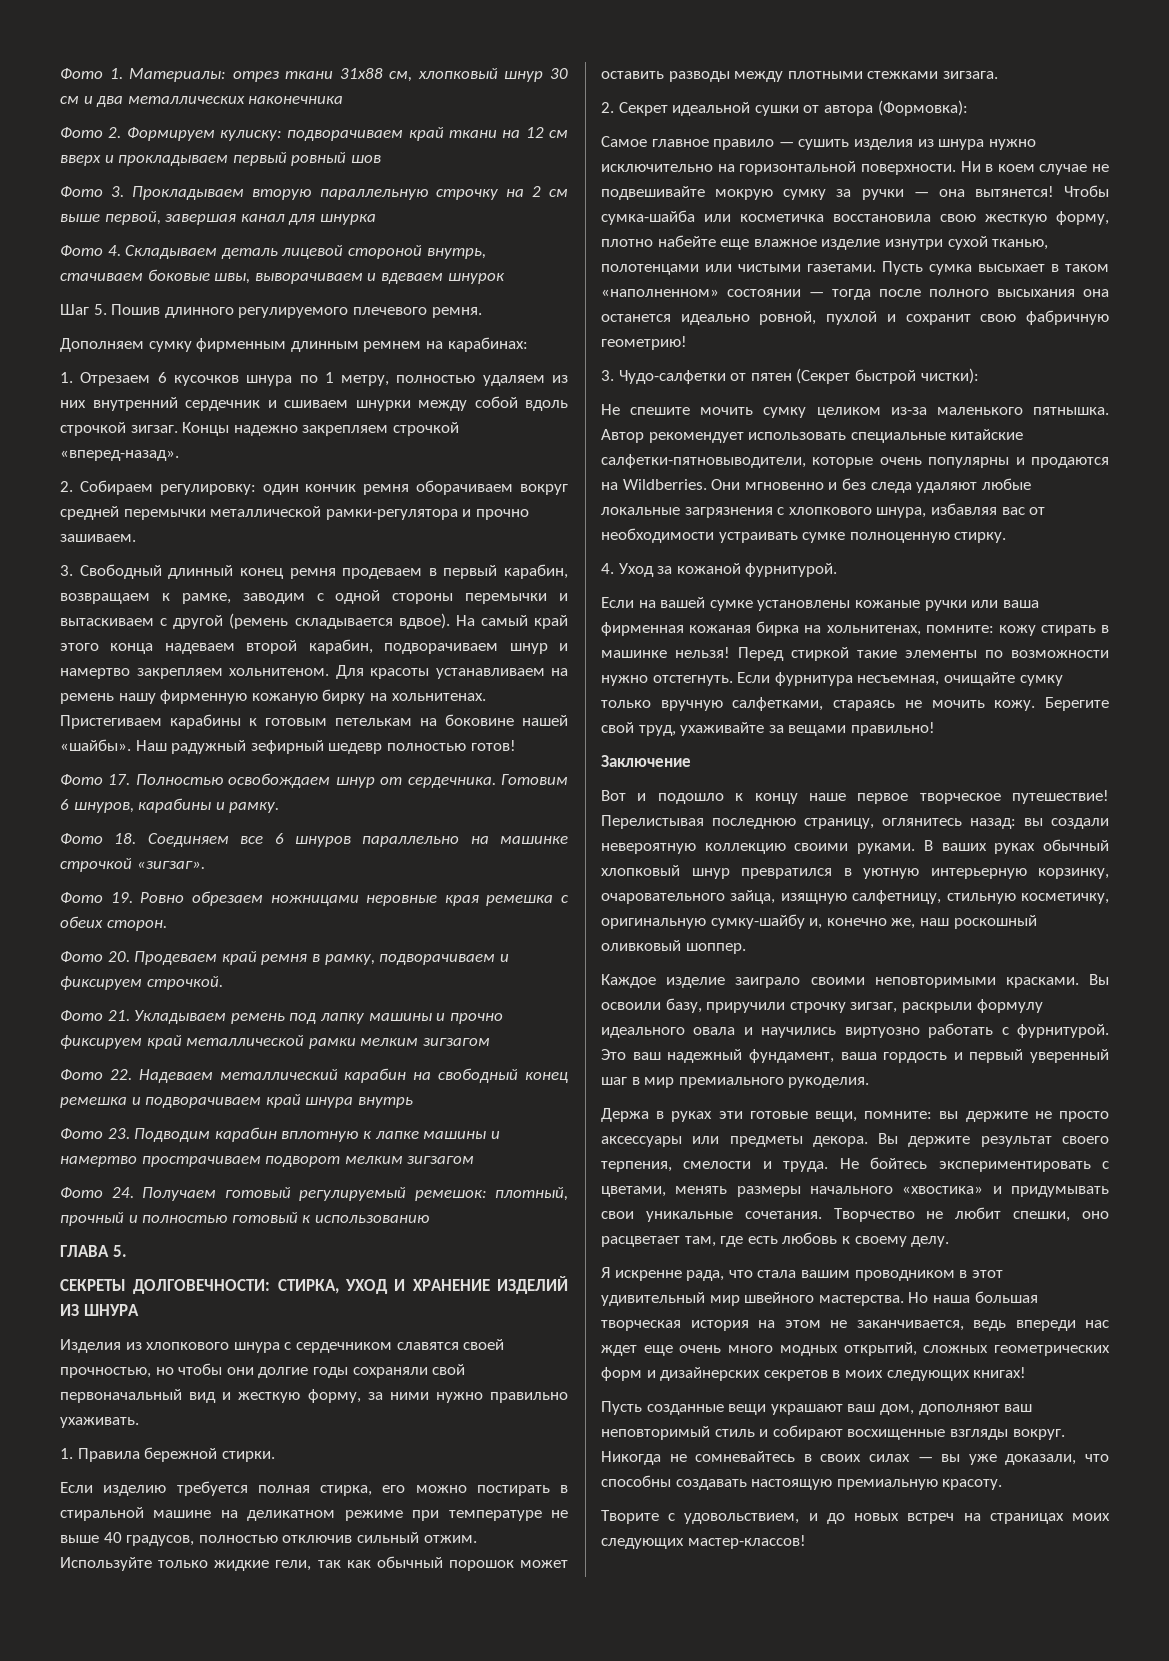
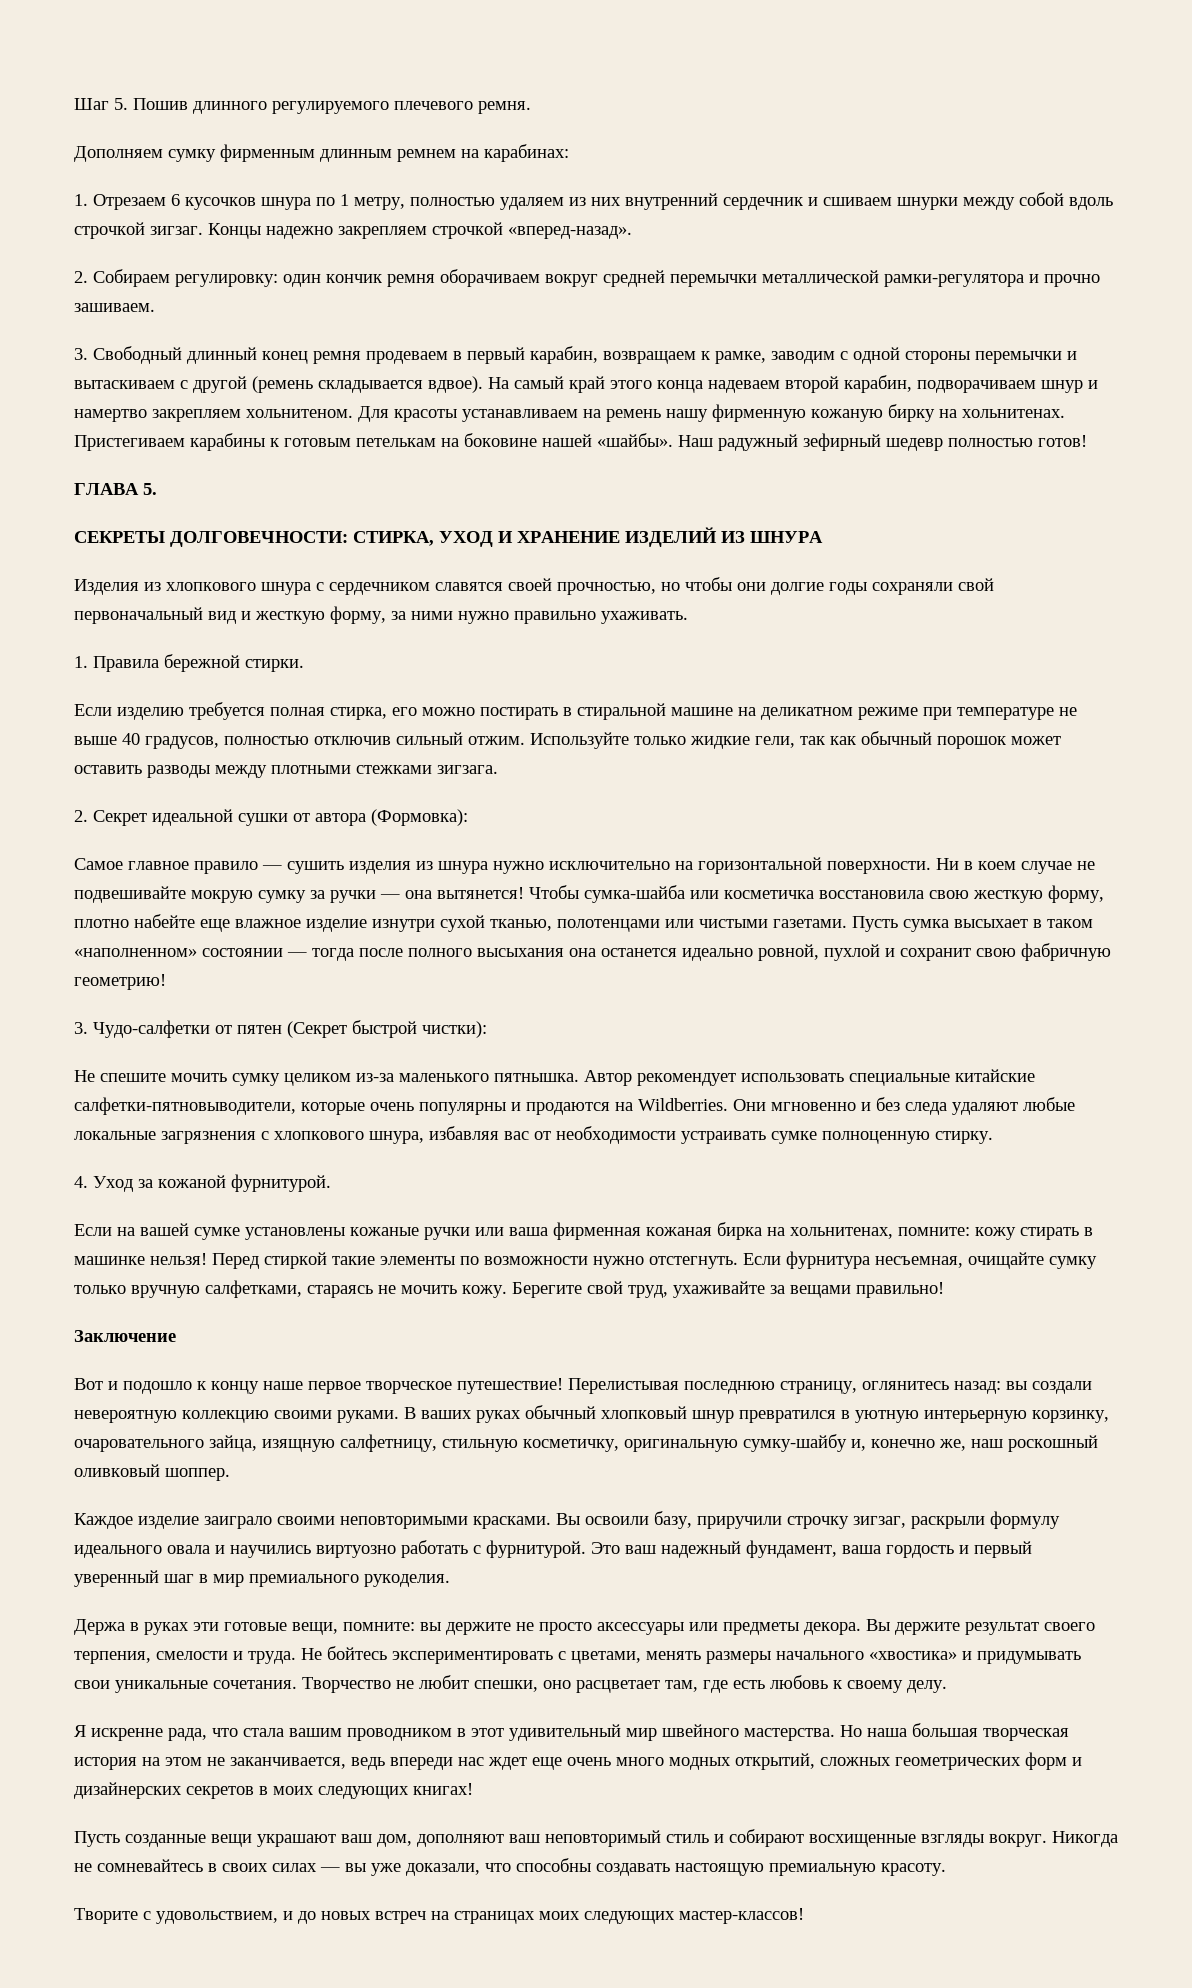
- Фото 1. Материалы: отрез ткани 31х88 см, хлопковый шнур 30 см и два металлических наконечника
- Фото 2. Формируем кулиску: подворачиваем край ткани на 12 см вверх и прокладываем первый ровный шов
- Фото 3. Прокладываем вторую параллельную строчку на 2 см выше первой, завершая канал для шнурка
- Фото 4. Складываем деталь лицевой стороной внутрь, стачиваем боковые швы, выворачиваем и вдеваем шнурок
- Фото 17. Полностью освобождаем шнур от сердечника. Готовим 6 шнуров, карабины и рамку.
- Фото 18. Соединяем все 6 шнуров параллельно на машинке строчкой «зигзаг».
- Фото 19. Ровно обрезаем ножницами неровные края ремешка с обеих сторон.
- Фото 20. Продеваем край ремня в рамку, подворачиваем и фиксируем строчкой.
- Фото 21. Укладываем ремень под лапку машины и прочно фиксируем край металлической рамки мелким зигзагом
- Фото 22. Надеваем металлический карабин на свободный конец ремешка и подворачиваем край шнура внутрь
- Фото 23. Подводим карабин вплотную к лапке машины и намертво прострачиваем подворот мелким зигзагом
- Фото 24. Получаем готовый регулируемый ремешок: плотный, прочный и полностью готовый к использованию

